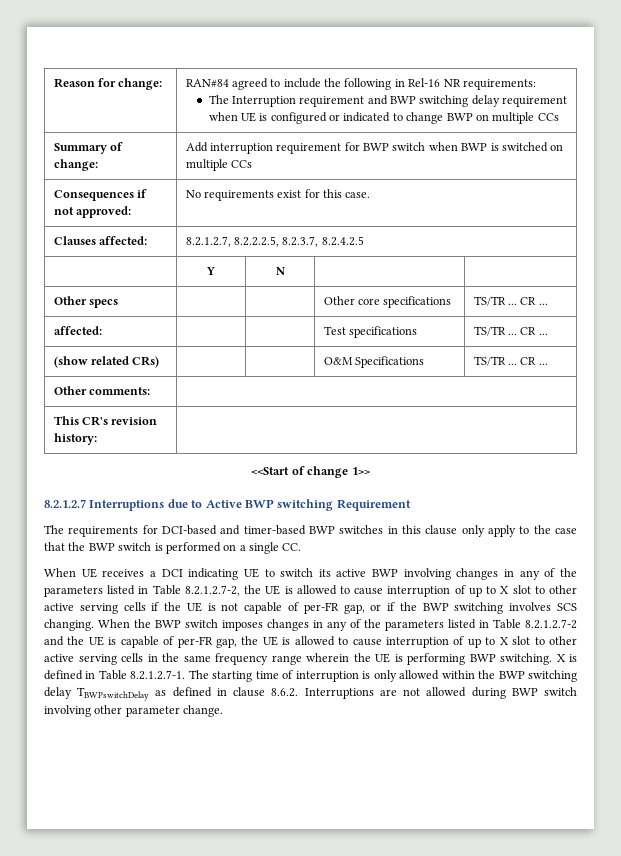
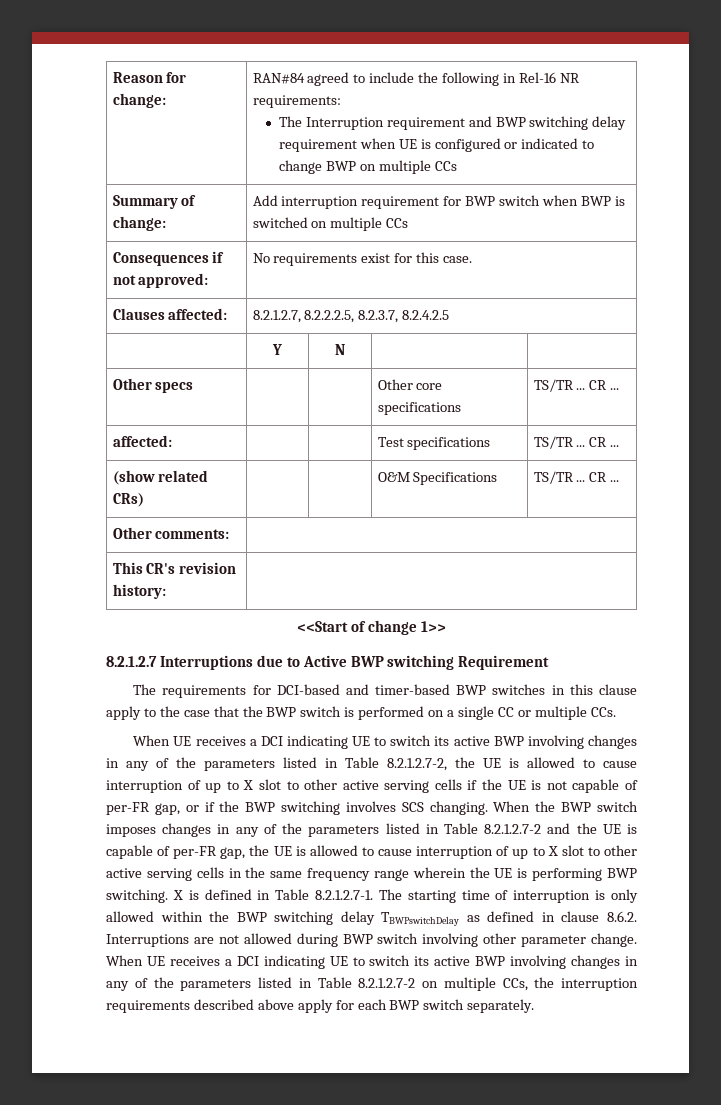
- The requirements for DCI-based and timer-based BWP switches in this clause only apply to the case that the BWP switch is performed on a single CC.
+ The requirements for DCI-based and timer-based BWP switches in this clause apply to the case that the BWP switch is performed on a single CC or multiple CCs.
+ When UE receives a DCI indicating UE to switch its active BWP involving changes in any of the parameters listed in Table 8.2.1.2.7-2 on multiple CCs, the interruption requirements described above apply for each BWP switch separately.

